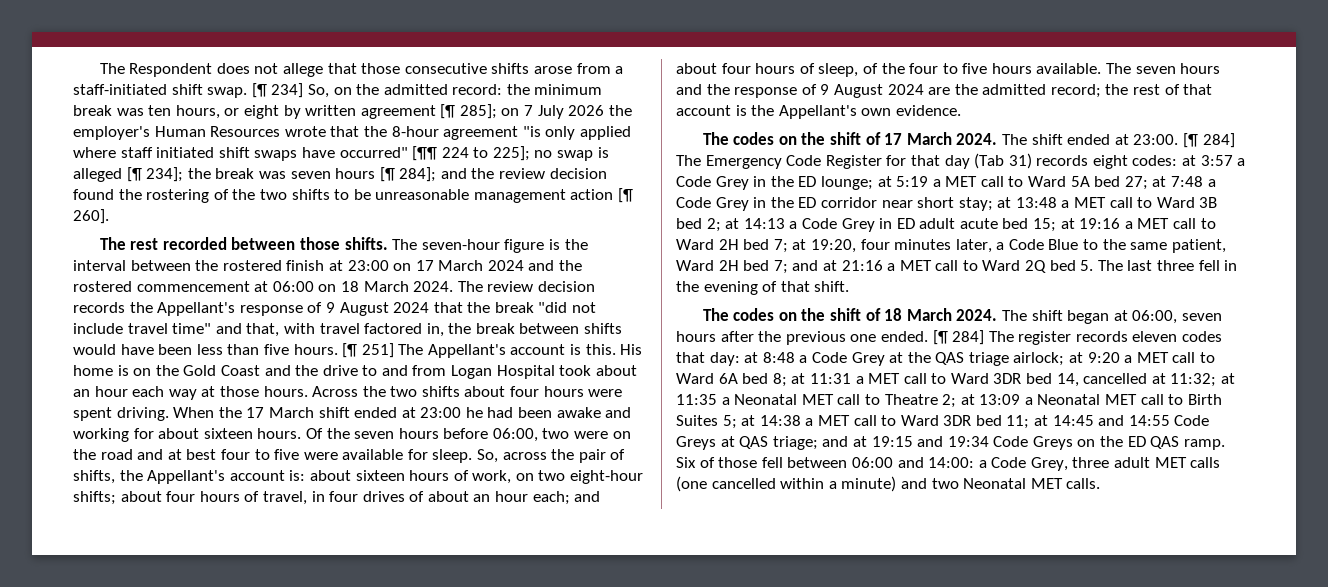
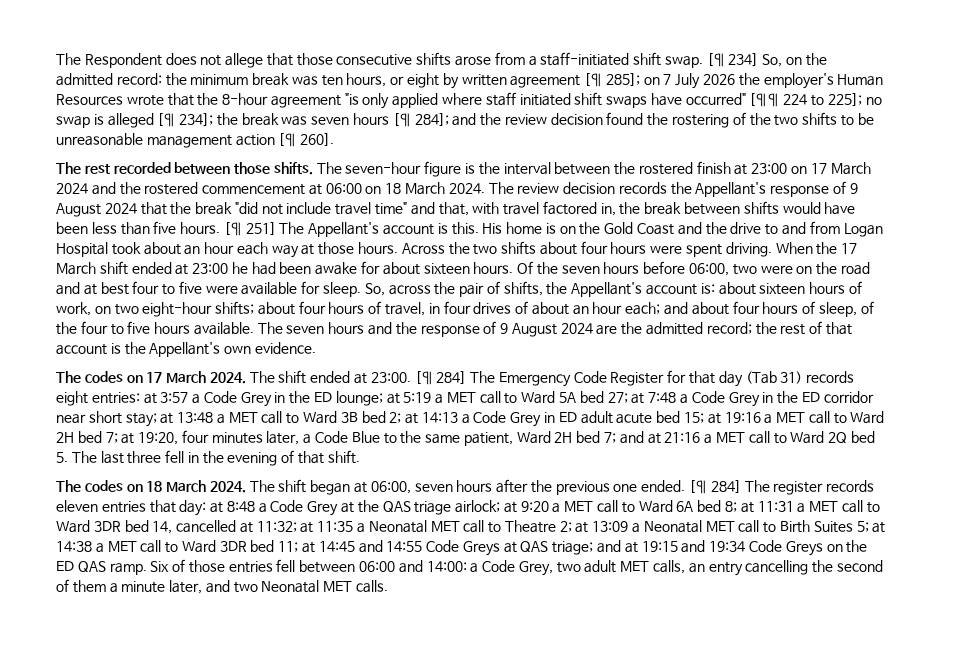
- When the 17 March shift ended at 23:00 he had been awake and working for about sixteen hours.
+ When the 17 March shift ended at 23:00 he had been awake for about sixteen hours.
- The codes on the shift of 17 March 2024.
+ The codes on 17 March 2024.
- [¶ 284] The Emergency Code Register for that day (Tab 31) records eight codes:
+ [¶ 284] The Emergency Code Register for that day (Tab 31) records eight entries:
- The codes on the shift of 18 March 2024.
+ The codes on 18 March 2024.
- [¶ 284] The register records eleven codes that day:
+ [¶ 284] The register records eleven entries that day:
- Six of those fell between 06:00 and 14:00: a Code Grey, three adult MET calls (one cancelled within a minute) and two Neonatal MET calls.
+ Six of those entries fell between 06:00 and 14:00: a Code Grey, two adult MET calls, an entry cancelling the second of them a minute later, and two Neonatal MET calls.

